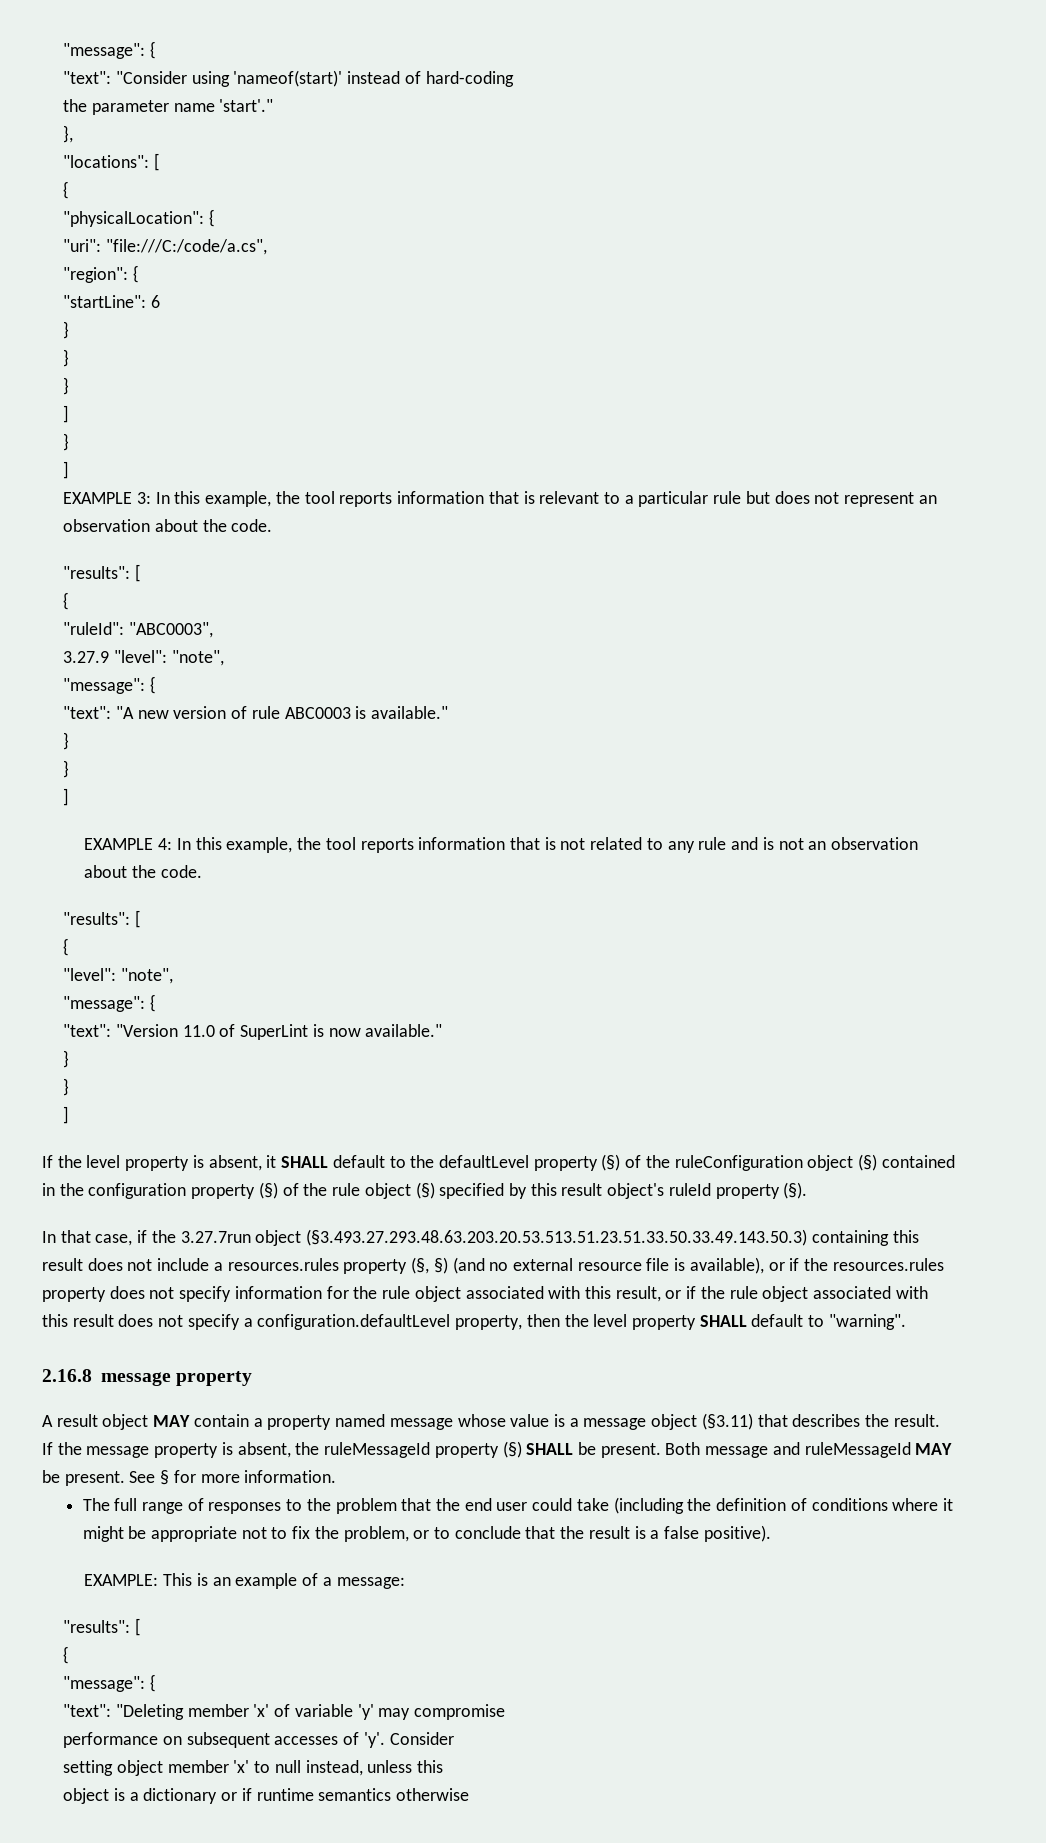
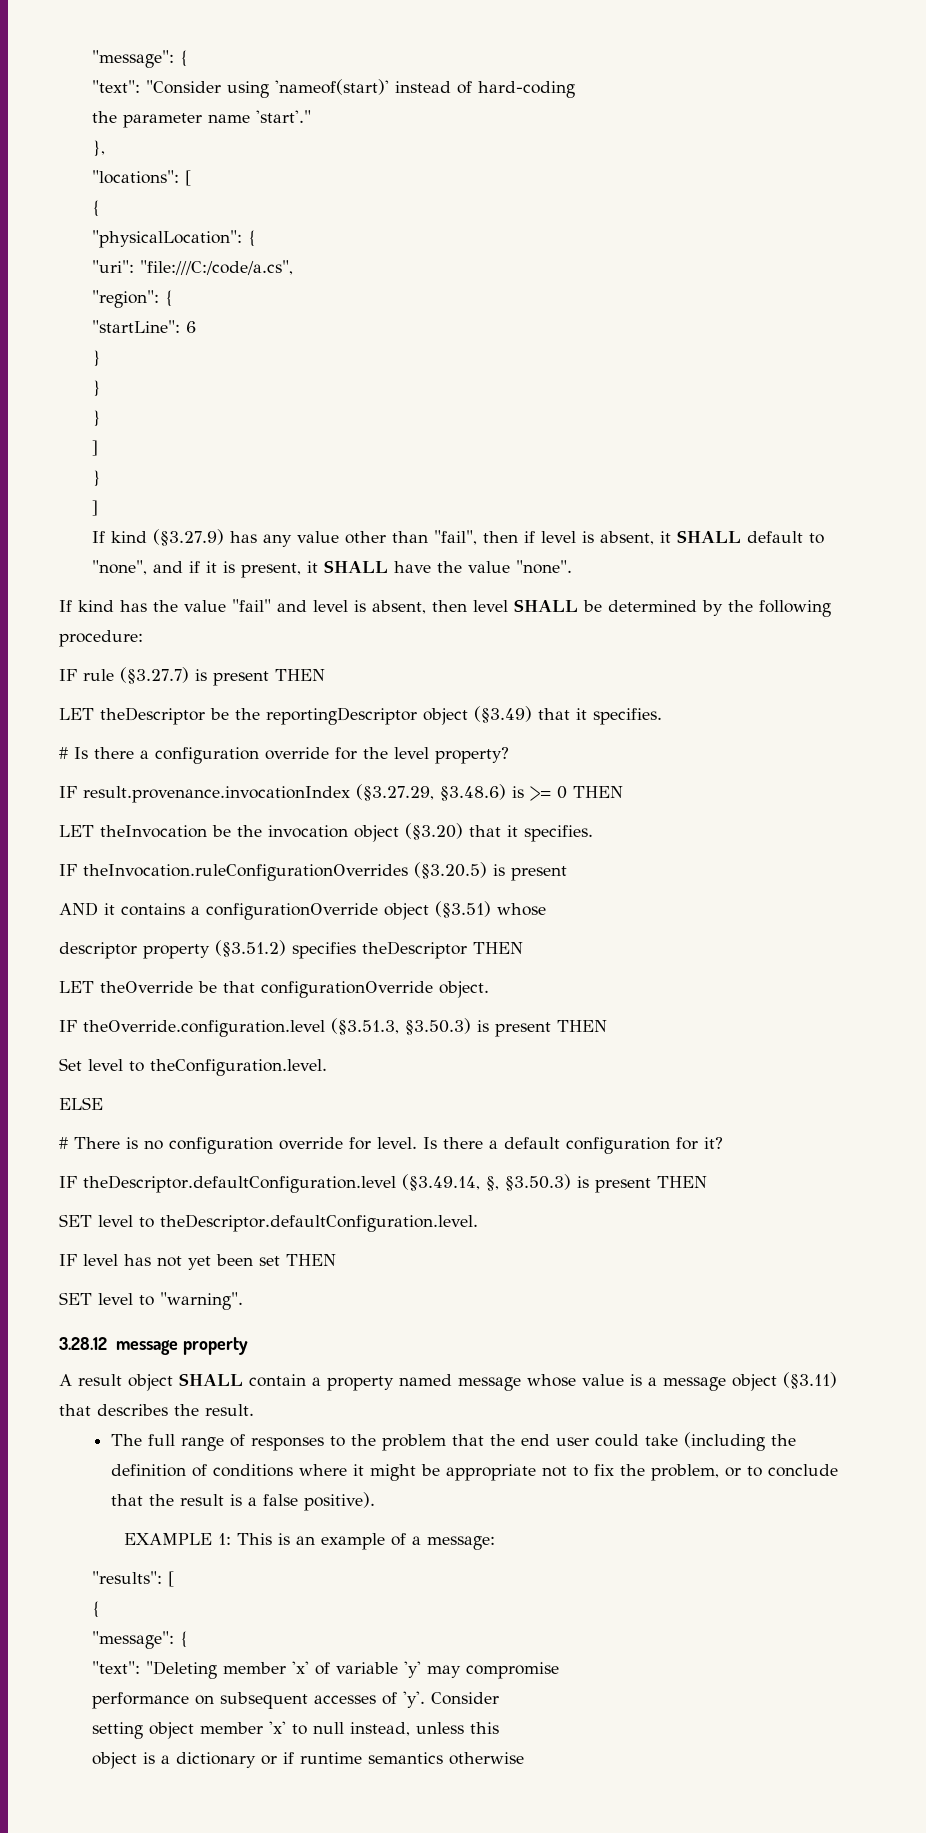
- EXAMPLE 3: In this example, the tool reports information that is relevant to a particular rule but does not represent an observation about the code.
- "results": [
- {
- "ruleId": "ABC0003",
- 3.27.9 "level": "note",
- "message": {
- "text": "A new version of rule ABC0003 is available."
- }
- }
- ]
- EXAMPLE 4: In this example, the tool reports information that is not related to any rule and is not an observation about the code.
- "results": [
- {
- "level": "note",
- "message": {
- "text": "Version 11.0 of SuperLint is now available."
- }
- }
- ]
- If the level property is absent, it SHALL default to the defaultLevel property (§) of the ruleConfiguration object (§) contained in the configuration property (§) of the rule object (§) specified by this result object's ruleId property (§).
- In that case, if the 3.27.7run object (§3.493.27.293.48.63.203.20.53.513.51.23.51.33.50.33.49.143.50.3) containing this result does not include a resources.rules property (§, §) (and no external resource file is available), or if the resources.rules property does not specify information for the rule object associated with this result, or if the rule object associated with this result does not specify a configuration.defaultLevel property, then the level property SHALL default to "warning".
+ If kind (§3.27.9) has any value other than "fail", then if level is absent, it SHALL default to "none", and if it is present, it SHALL have the value "none".
+ If kind has the value "fail" and level is absent, then level SHALL be determined by the following procedure:
+ IF rule (§3.27.7) is present THEN
+ LET theDescriptor be the reportingDescriptor object (§3.49) that it specifies.
+ # Is there a configuration override for the level property?
+ IF result.provenance.invocationIndex (§3.27.29, §3.48.6) is >= 0 THEN
+ LET theInvocation be the invocation object (§3.20) that it specifies.
+ IF theInvocation.ruleConfigurationOverrides (§3.20.5) is present
+ AND it contains a configurationOverride object (§3.51) whose
+ descriptor property (§3.51.2) specifies theDescriptor THEN
+ LET theOverride be that configurationOverride object.
+ IF theOverride.configuration.level (§3.51.3, §3.50.3) is present THEN
+ Set level to theConfiguration.level.
+ ELSE
+ # There is no configuration override for level. Is there a default configuration for it?
+ IF theDescriptor.defaultConfiguration.level (§3.49.14, §, §3.50.3) is present THEN
+ SET level to theDescriptor.defaultConfiguration.level.
+ IF level has not yet been set THEN
+ SET level to "warning".
- 2.16.8 message property
+ 3.28.12 message property
- A result object MAY contain a property named message whose value is a message object (§3.11) that describes the result. If the message property is absent, the ruleMessageId property (§) SHALL be present. Both message and ruleMessageId MAY be present. See § for more information.
+ A result object SHALL contain a property named message whose value is a message object (§3.11) that describes the result.
- EXAMPLE: This is an example of a message:
+ EXAMPLE 1: This is an example of a message:

